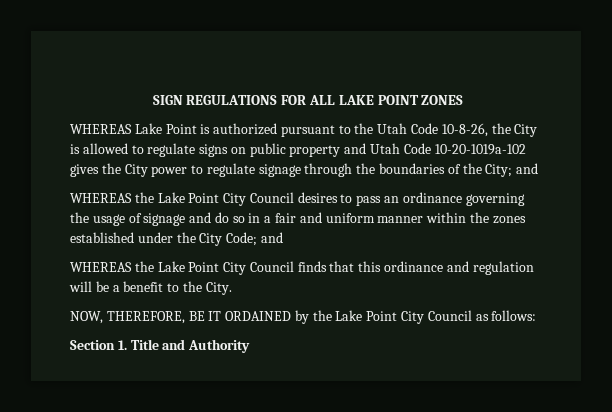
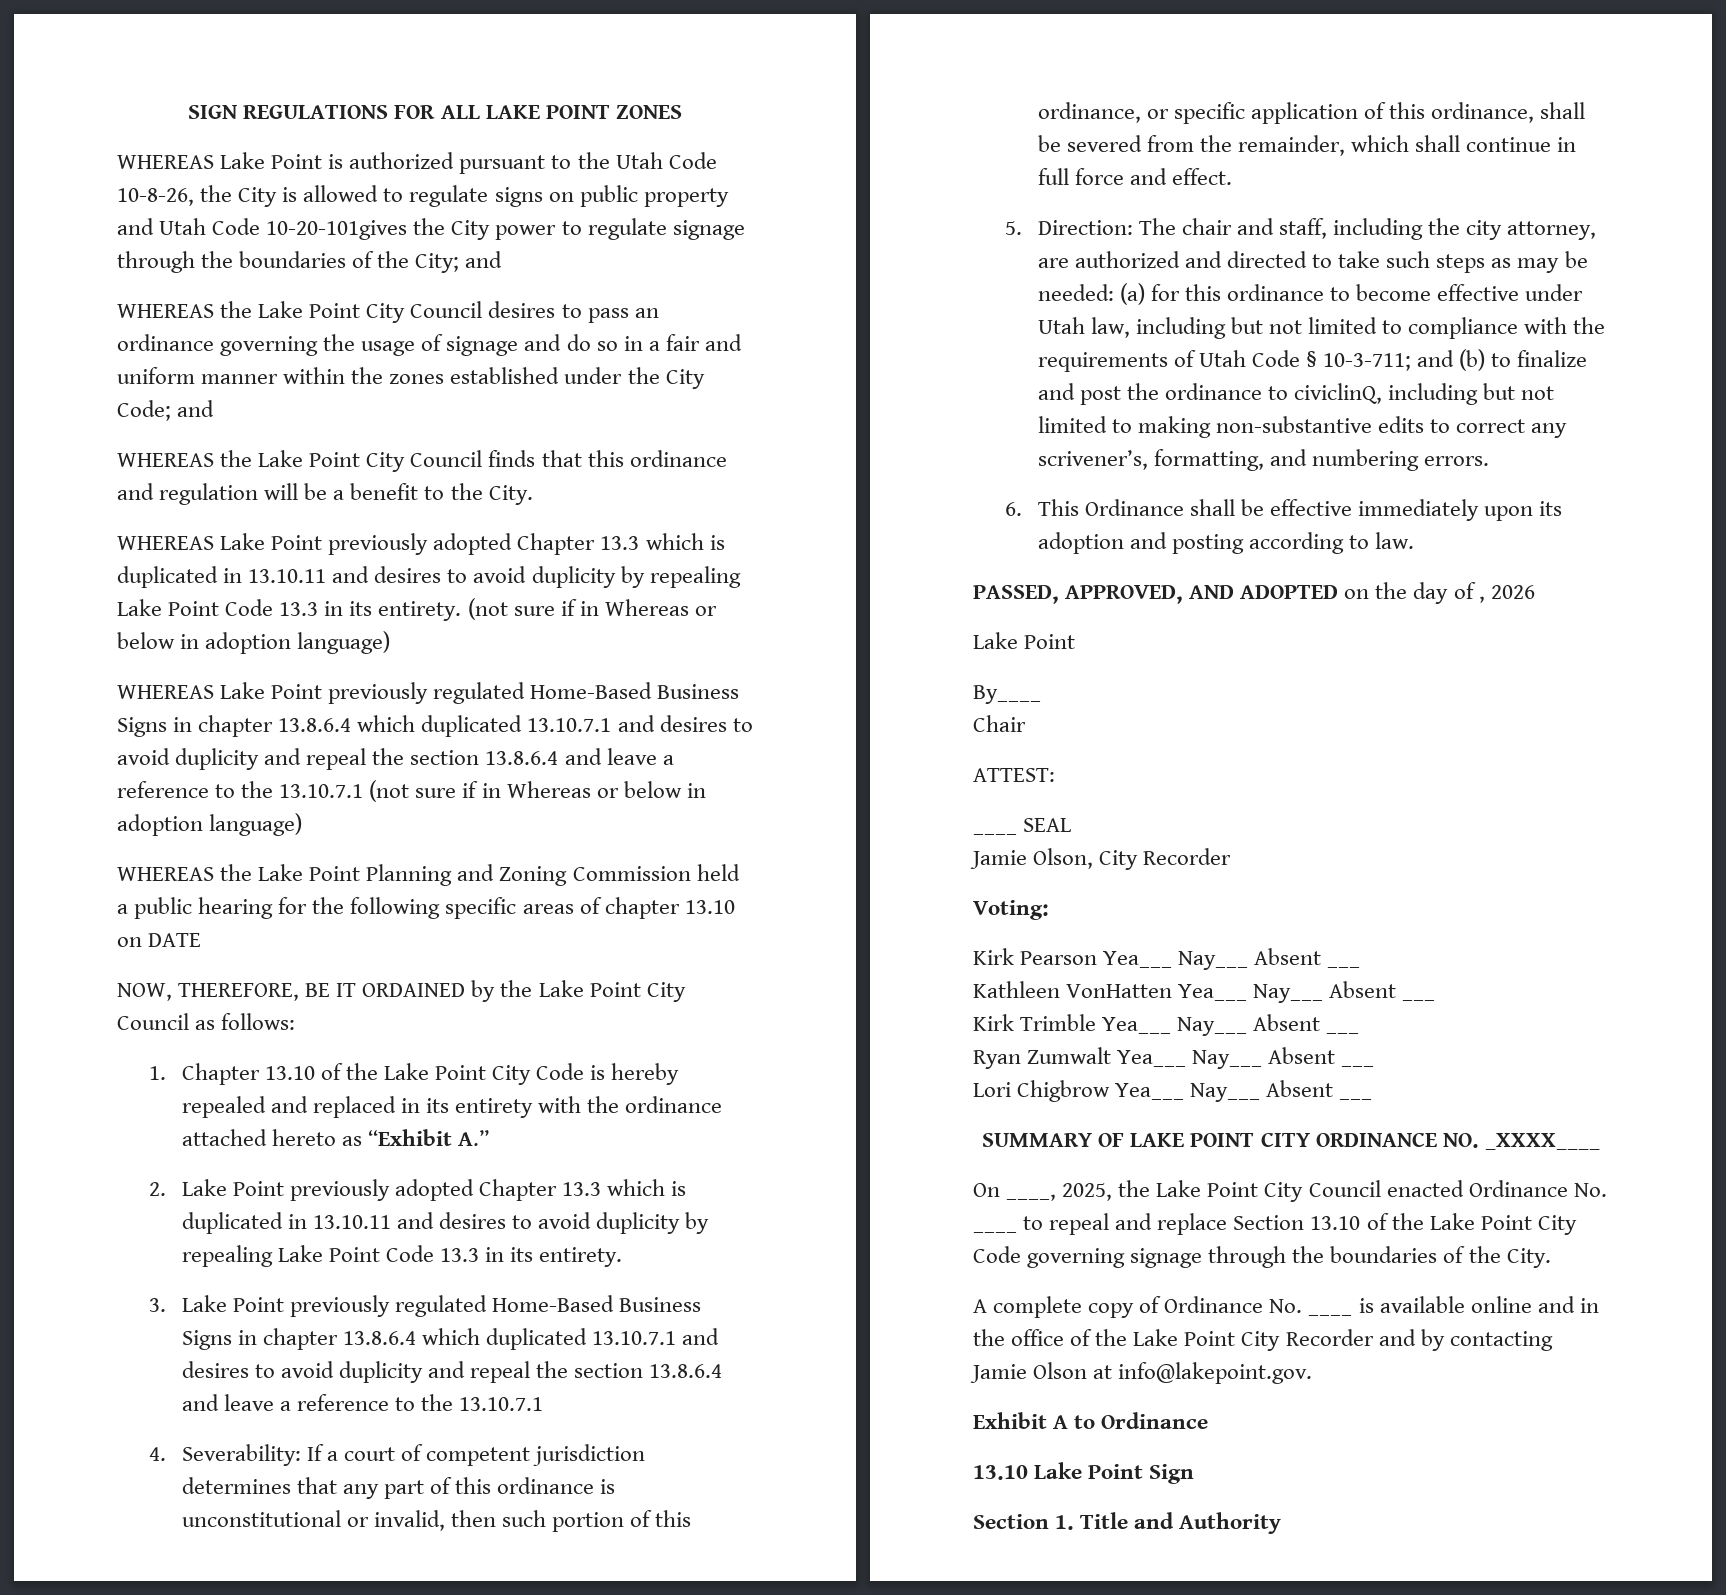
- WHEREAS Lake Point is authorized pursuant to the Utah Code 10-8-26, the City is allowed to regulate signs on public property and Utah Code 10-20-1019a-102 gives the City power to regulate signage through the boundaries of the City; and
+ WHEREAS Lake Point is authorized pursuant to the Utah Code 10-8-26, the City is allowed to regulate signs on public property and Utah Code 10-20-101gives the City power to regulate signage through the boundaries of the City; and
+ WHEREAS Lake Point previously adopted Chapter 13.3 which is duplicated in 13.10.11 and desires to avoid duplicity by repealing Lake Point Code 13.3 in its entirety. (not sure if in Whereas or below in adoption language)
+ WHEREAS Lake Point previously regulated Home-Based Business Signs in chapter 13.8.6.4 which duplicated 13.10.7.1 and desires to avoid duplicity and repeal the section 13.8.6.4 and leave a reference to the 13.10.7.1 (not sure if in Whereas or below in adoption language)
+ WHEREAS the Lake Point Planning and Zoning Commission held a public hearing for the following specific areas of chapter 13.10 on DATE
+ 1. Chapter 13.10 of the Lake Point City Code is hereby repealed and replaced in its entirety with the ordinance attached hereto as “Exhibit A.”
+ 2. Lake Point previously adopted Chapter 13.3 which is duplicated in 13.10.11 and desires to avoid duplicity by repealing Lake Point Code 13.3 in its entirety.
+ 3. Lake Point previously regulated Home-Based Business Signs in chapter 13.8.6.4 which duplicated 13.10.7.1 and desires to avoid duplicity and repeal the section 13.8.6.4 and leave a reference to the 13.10.7.1
+ 4. Severability: If a court of competent jurisdiction determines that any part of this ordinance is unconstitutional or invalid, then such portion of this ordinance, or specific application of this ordinance, shall be severed from the remainder, which shall continue in full force and effect.
+ 5. Direction: The chair and staff, including the city attorney, are authorized and directed to take such steps as may be needed: (a) for this ordinance to become effective under Utah law, including but not limited to compliance with the requirements of Utah Code § 10-3-711; and (b) to finalize and post the ordinance to civiclinQ, including but not limited to making non-substantive edits to correct any scrivener’s, formatting, and numbering errors.
+ 6. This Ordinance shall be effective immediately upon its adoption and posting according to law.
+ PASSED, APPROVED, AND ADOPTED on the day of , 2026
+ Lake Point
+ By____
+ Chair
+ ATTEST:
+ ____ SEAL
+ Jamie Olson, City Recorder
+ Voting:
+ Kirk Pearson Yea___ Nay___ Absent ___
+ Kathleen VonHatten Yea___ Nay___ Absent ___
+ Kirk Trimble Yea___ Nay___ Absent ___
+ Ryan Zumwalt Yea___ Nay___ Absent ___
+ Lori Chigbrow Yea___ Nay___ Absent ___
+ SUMMARY OF LAKE POINT CITY ORDINANCE NO. _XXXX____
+ On ____, 2025, the Lake Point City Council enacted Ordinance No. ____ to repeal and replace Section 13.10 of the Lake Point City Code governing signage through the boundaries of the City.
+ A complete copy of Ordinance No. ____ is available online and in the office of the Lake Point City Recorder and by contacting Jamie Olson at info@lakepoint.gov.
+ Exhibit A to Ordinance
+ 13.10 Lake Point Sign

